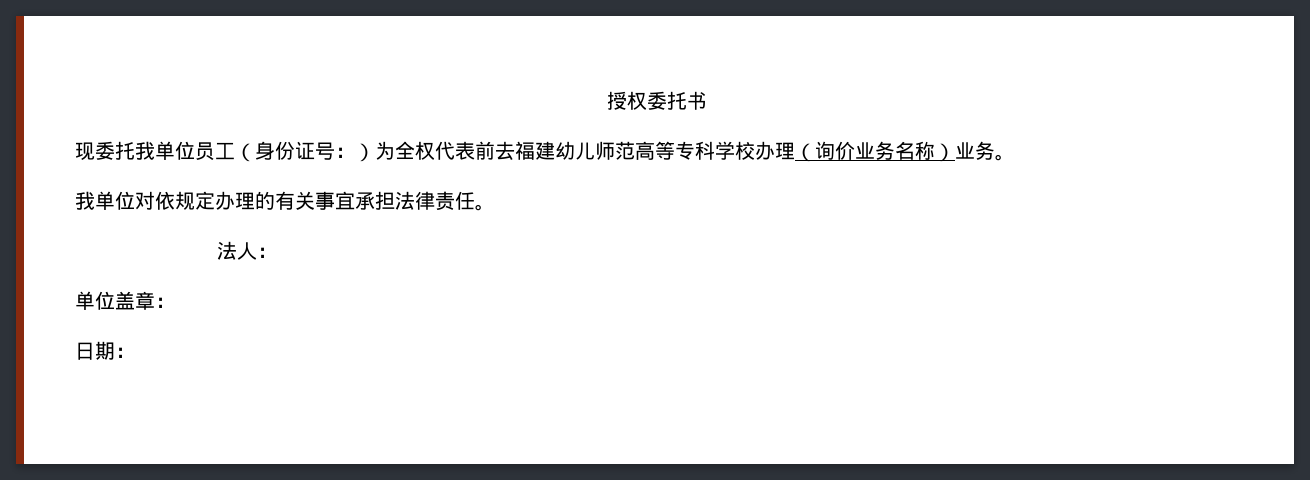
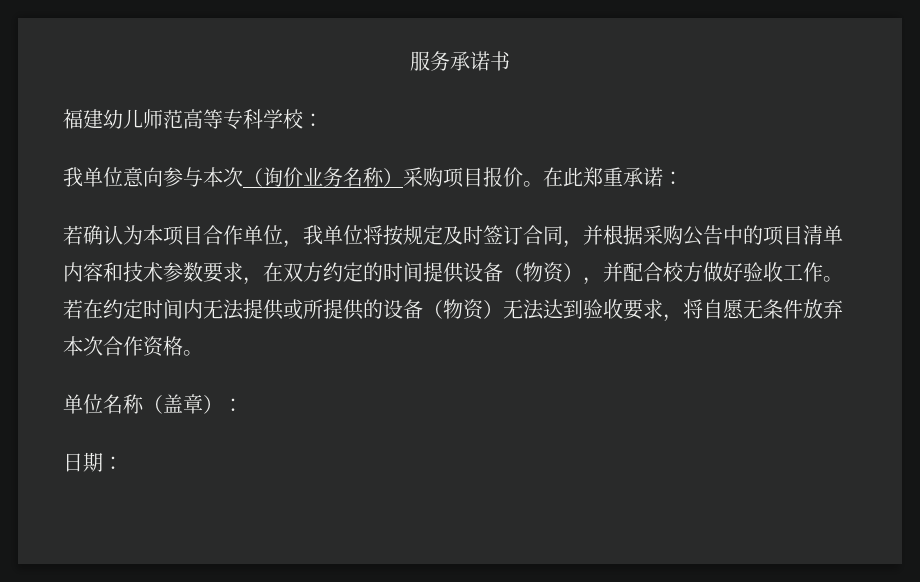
- 授权委托书
+ 服务承诺书
- 现委托我单位员工（身份证号：）为全权代表前去福建幼儿师范高等专科学校办理（询价业务名称）业务。
- 我单位对依规定办理的有关事宜承担法律责任。
- 法人：
- 单位盖章：
+ 福建幼儿师范高等专科学校：
+ 我单位意向参与本次（询价业务名称）采购项目报价。在此郑重承诺：
+ 若确认为本项目合作单位，我单位将按规定及时签订合同，并根据采购公告中的项目清单内容和技术参数要求，在双方约定的时间提供设备（物资），并配合校方做好验收工作。若在约定时间内无法提供或所提供的设备（物资）无法达到验收要求，将自愿无条件放弃本次合作资格。
+ 单位名称（盖章）：

